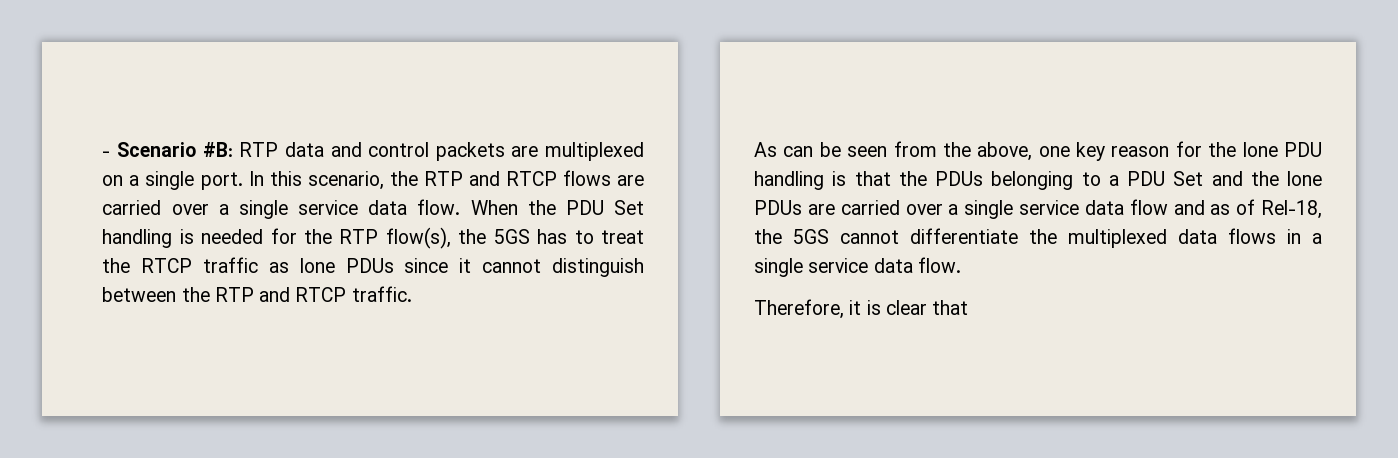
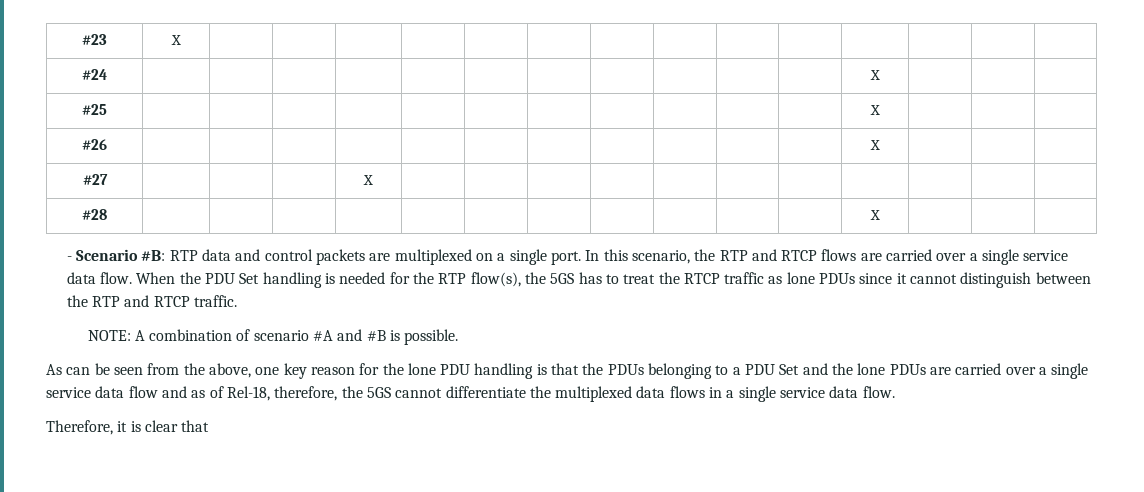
+ #23 | X | | | | | | | | | | | | | |
+ #24 | | | | | | | | | | | | X | | |
+ #25 | | | | | | | | | | | | X | | |
+ #26 | | | | | | | | | | | | X | | |
+ #27 | | | | X | | | | | | | | | | |
+ #28 | | | | | | | | | | | | X | | |
+ NOTE: A combination of scenario #A and #B is possible.
- As can be seen from the above, one key reason for the lone PDU handling is that the PDUs belonging to a PDU Set and the lone PDUs are carried over a single service data flow and as of Rel-18, the 5GS cannot differentiate the multiplexed data flows in a single service data flow.
+ As can be seen from the above, one key reason for the lone PDU handling is that the PDUs belonging to a PDU Set and the lone PDUs are carried over a single service data flow and as of Rel-18, therefore, the 5GS cannot differentiate the multiplexed data flows in a single service data flow.

